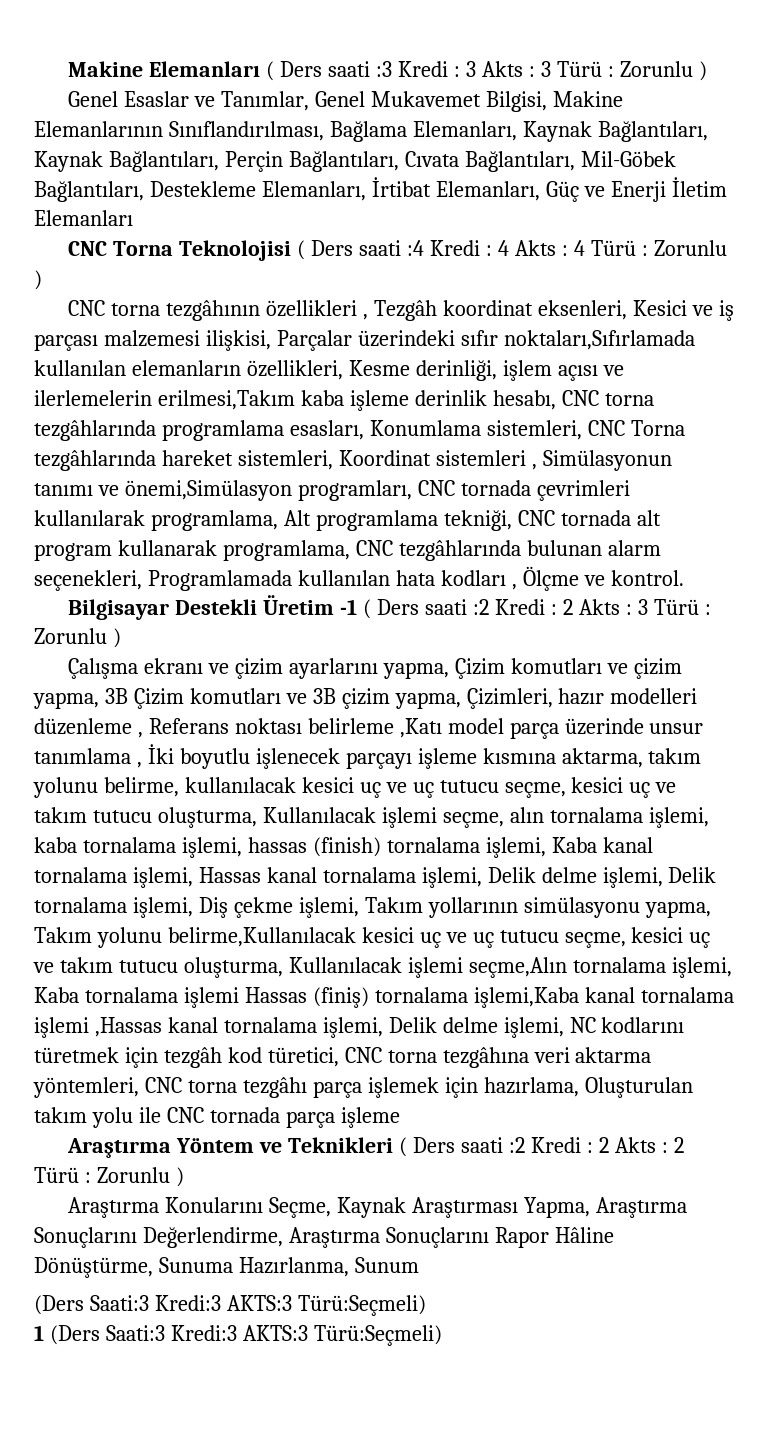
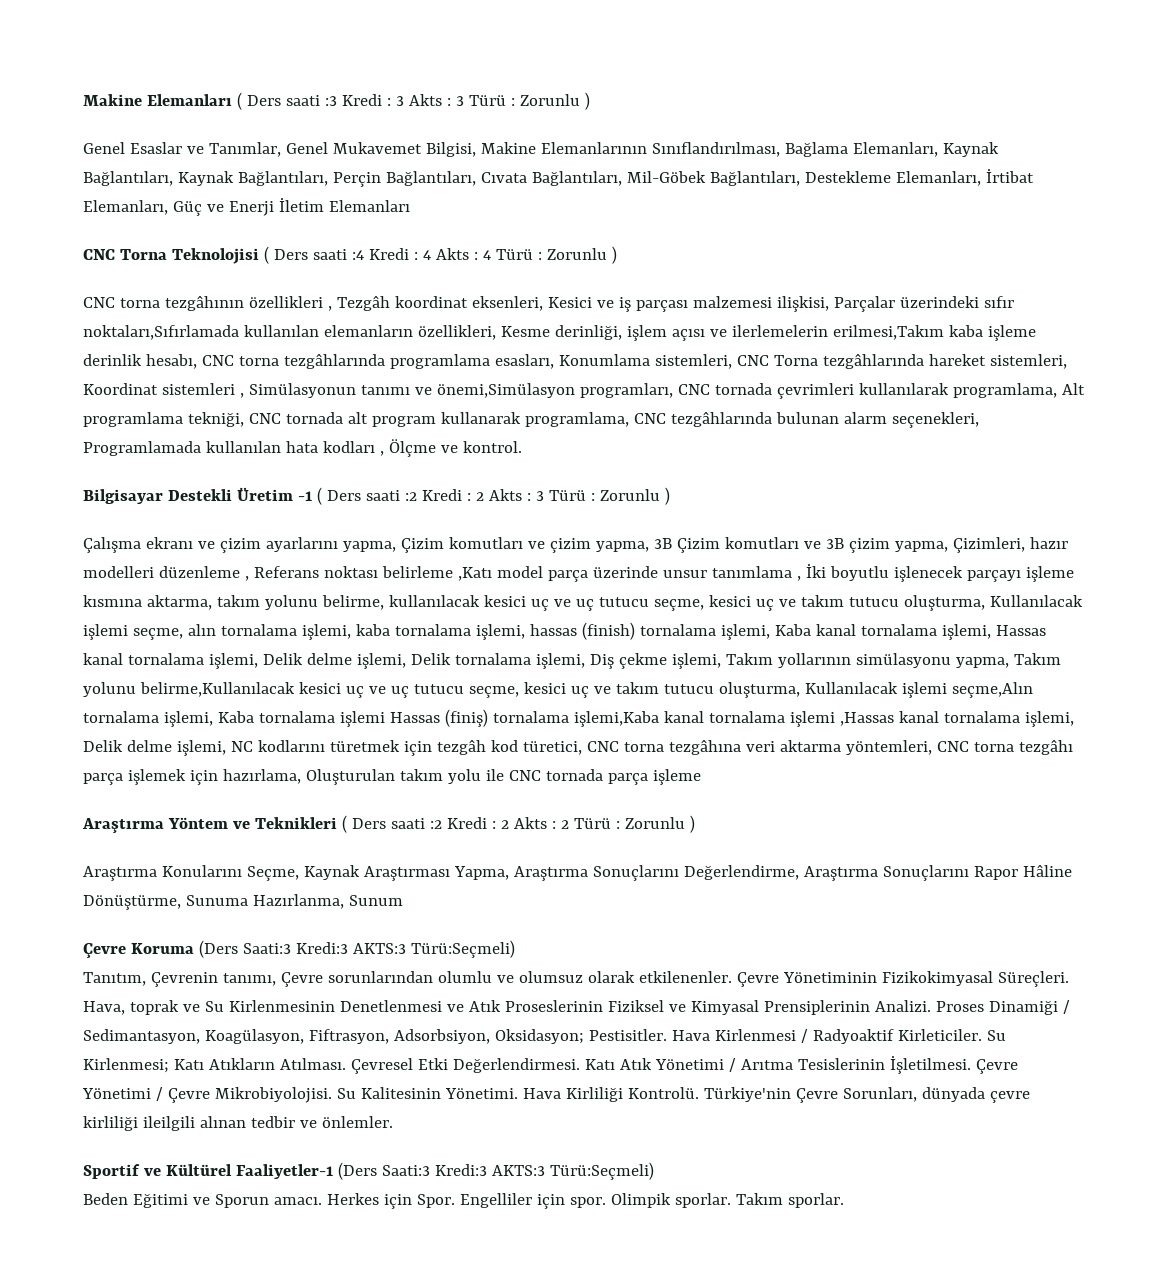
  Araştırma Konularını Seçme, Kaynak Araştırması Yapma, Araştırma Sonuçlarını Değerlendirme, Araştırma Sonuçlarını Rapor Hâline Dönüştürme, Sunuma Hazırlanma, Sunum
- (Ders Saati:3 Kredi:3 AKTS:3 Türü:Seçmeli)
- 1 (Ders Saati:3 Kredi:3 AKTS:3 Türü:Seçmeli)
+ Çevre Koruma (Ders Saati:3 Kredi:3 AKTS:3 Türü:Seçmeli)
+ Tanıtım, Çevrenin tanımı, Çevre sorunlarından olumlu ve olumsuz olarak etkilenenler. Çevre Yönetiminin Fizikokimyasal Süreçleri. Hava, toprak ve Su Kirlenmesinin Denetlenmesi ve Atık Proseslerinin Fiziksel ve Kimyasal Prensiplerinin Analizi. Proses Dinamiği / Sedimantasyon, Koagülasyon, Fiftrasyon, Adsorbsiyon, Oksidasyon; Pestisitler. Hava Kirlenmesi / Radyoaktif Kirleticiler. Su Kirlenmesi; Katı Atıkların Atılması. Çevresel Etki Değerlendirmesi. Katı Atık Yönetimi / Arıtma Tesislerinin İşletilmesi. Çevre Yönetimi / Çevre Mikrobiyolojisi. Su Kalitesinin Yönetimi. Hava Kirliliği Kontrolü. Türkiye'nin Çevre Sorunları, dünyada çevre kirliliği ileilgili alınan tedbir ve önlemler.
+ Sportif ve Kültürel Faaliyetler-1 (Ders Saati:3 Kredi:3 AKTS:3 Türü:Seçmeli)
+ Beden Eğitimi ve Sporun amacı. Herkes için Spor. Engelliler için spor. Olimpik sporlar. Takım sporlar.

